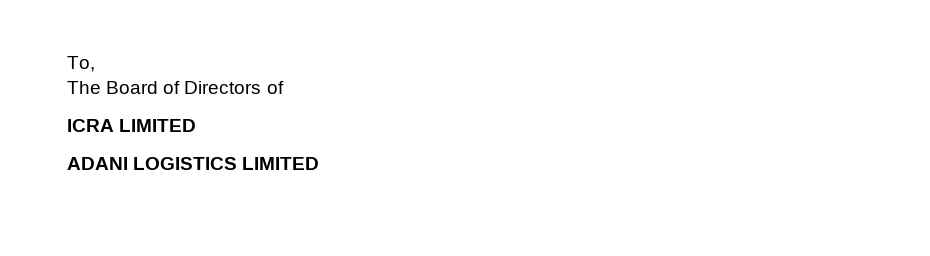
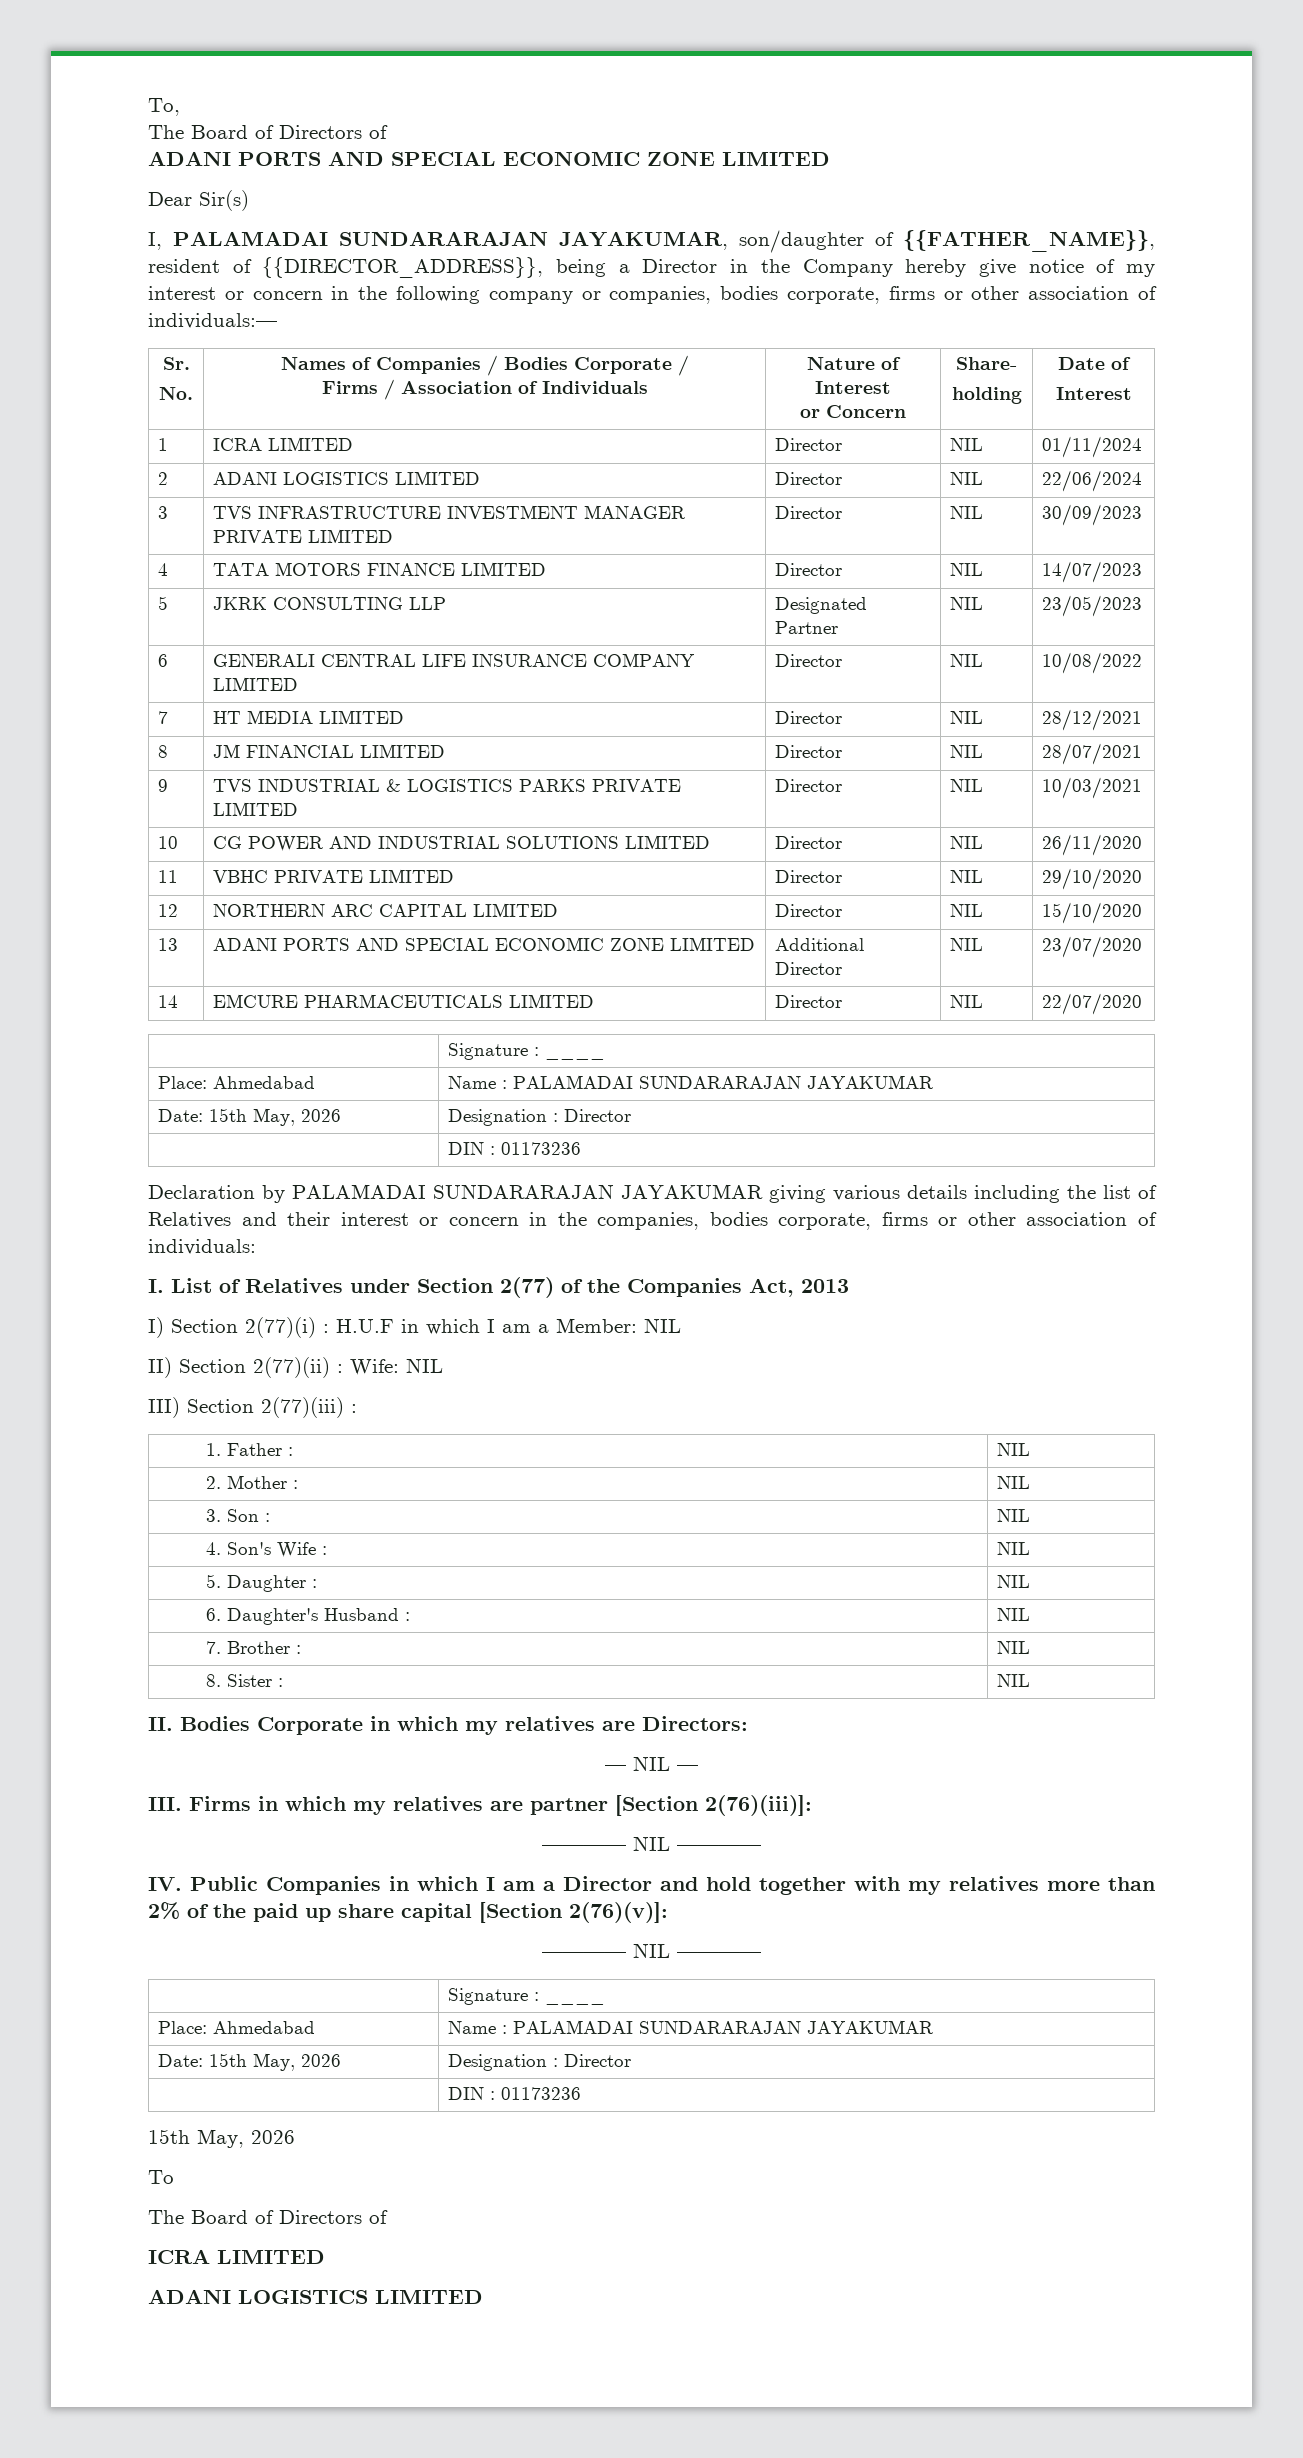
  To,
+ The Board of Directors of
+ ADANI PORTS AND SPECIAL ECONOMIC ZONE LIMITED
+ Dear Sir(s)
+ I, PALAMADAI SUNDARARAJAN JAYAKUMAR, son/daughter of {{FATHER_NAME}}, resident of {{DIRECTOR_ADDRESS}}, being a Director in the Company hereby give notice of my interest or concern in the following company or companies, bodies corporate, firms or other association of individuals:—
+ Sr.
+ No. | Names of Companies / Bodies Corporate /
+ Firms / Association of Individuals | Nature of Interest
+ or Concern | Share-
+ holding | Date of
+ Interest
+ 1 | ICRA LIMITED | Director | NIL | 01/11/2024
+ 2 | ADANI LOGISTICS LIMITED | Director | NIL | 22/06/2024
+ 3 | TVS INFRASTRUCTURE INVESTMENT MANAGER PRIVATE LIMITED | Director | NIL | 30/09/2023
+ 4 | TATA MOTORS FINANCE LIMITED | Director | NIL | 14/07/2023
+ 5 | JKRK CONSULTING LLP | Designated Partner | NIL | 23/05/2023
+ 6 | GENERALI CENTRAL LIFE INSURANCE COMPANY LIMITED | Director | NIL | 10/08/2022
+ 7 | HT MEDIA LIMITED | Director | NIL | 28/12/2021
+ 8 | JM FINANCIAL LIMITED | Director | NIL | 28/07/2021
+ 9 | TVS INDUSTRIAL & LOGISTICS PARKS PRIVATE LIMITED | Director | NIL | 10/03/2021
+ 10 | CG POWER AND INDUSTRIAL SOLUTIONS LIMITED | Director | NIL | 26/11/2020
+ 11 | VBHC PRIVATE LIMITED | Director | NIL | 29/10/2020
+ 12 | NORTHERN ARC CAPITAL LIMITED | Director | NIL | 15/10/2020
+ 13 | ADANI PORTS AND SPECIAL ECONOMIC ZONE LIMITED | Additional Director | NIL | 23/07/2020
+ 14 | EMCURE PHARMACEUTICALS LIMITED | Director | NIL | 22/07/2020
+ | Signature : ____
+ Place: Ahmedabad | Name : PALAMADAI SUNDARARAJAN JAYAKUMAR
+ Date: 15th May, 2026 | Designation : Director
+ | DIN : 01173236
+ Declaration by PALAMADAI SUNDARARAJAN JAYAKUMAR giving various details including the list of Relatives and their interest or concern in the companies, bodies corporate, firms or other association of individuals:
+ I. List of Relatives under Section 2(77) of the Companies Act, 2013
+ I) Section 2(77)(i) : H.U.F in which I am a Member: NIL
+ II) Section 2(77)(ii) : Wife: NIL
+ III) Section 2(77)(iii) :
+ 1. Father : | NIL
+ 2. Mother : | NIL
+ 3. Son : | NIL
+ 4. Son's Wife : | NIL
+ 5. Daughter : | NIL
+ 6. Daughter's Husband : | NIL
+ 7. Brother : | NIL
+ 8. Sister : | NIL
+ II. Bodies Corporate in which my relatives are Directors:
+ — NIL —
+ III. Firms in which my relatives are partner [Section 2(76)(iii)]:
+ ———— NIL ————
+ IV. Public Companies in which I am a Director and hold together with my relatives more than 2% of the paid up share capital [Section 2(76)(v)]:
+ ———— NIL ————
+ | Signature : ____
+ Place: Ahmedabad | Name : PALAMADAI SUNDARARAJAN JAYAKUMAR
+ Date: 15th May, 2026 | Designation : Director
+ | DIN : 01173236
+ 15th May, 2026
+ To

